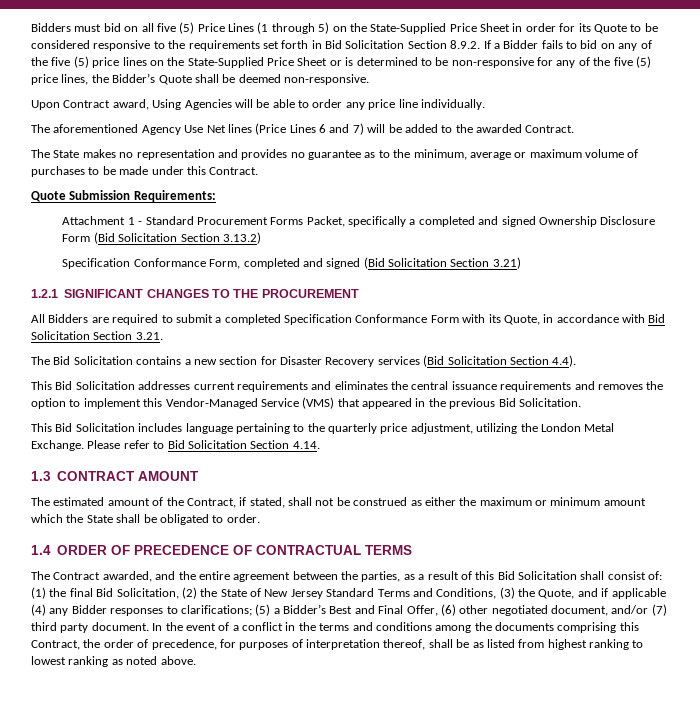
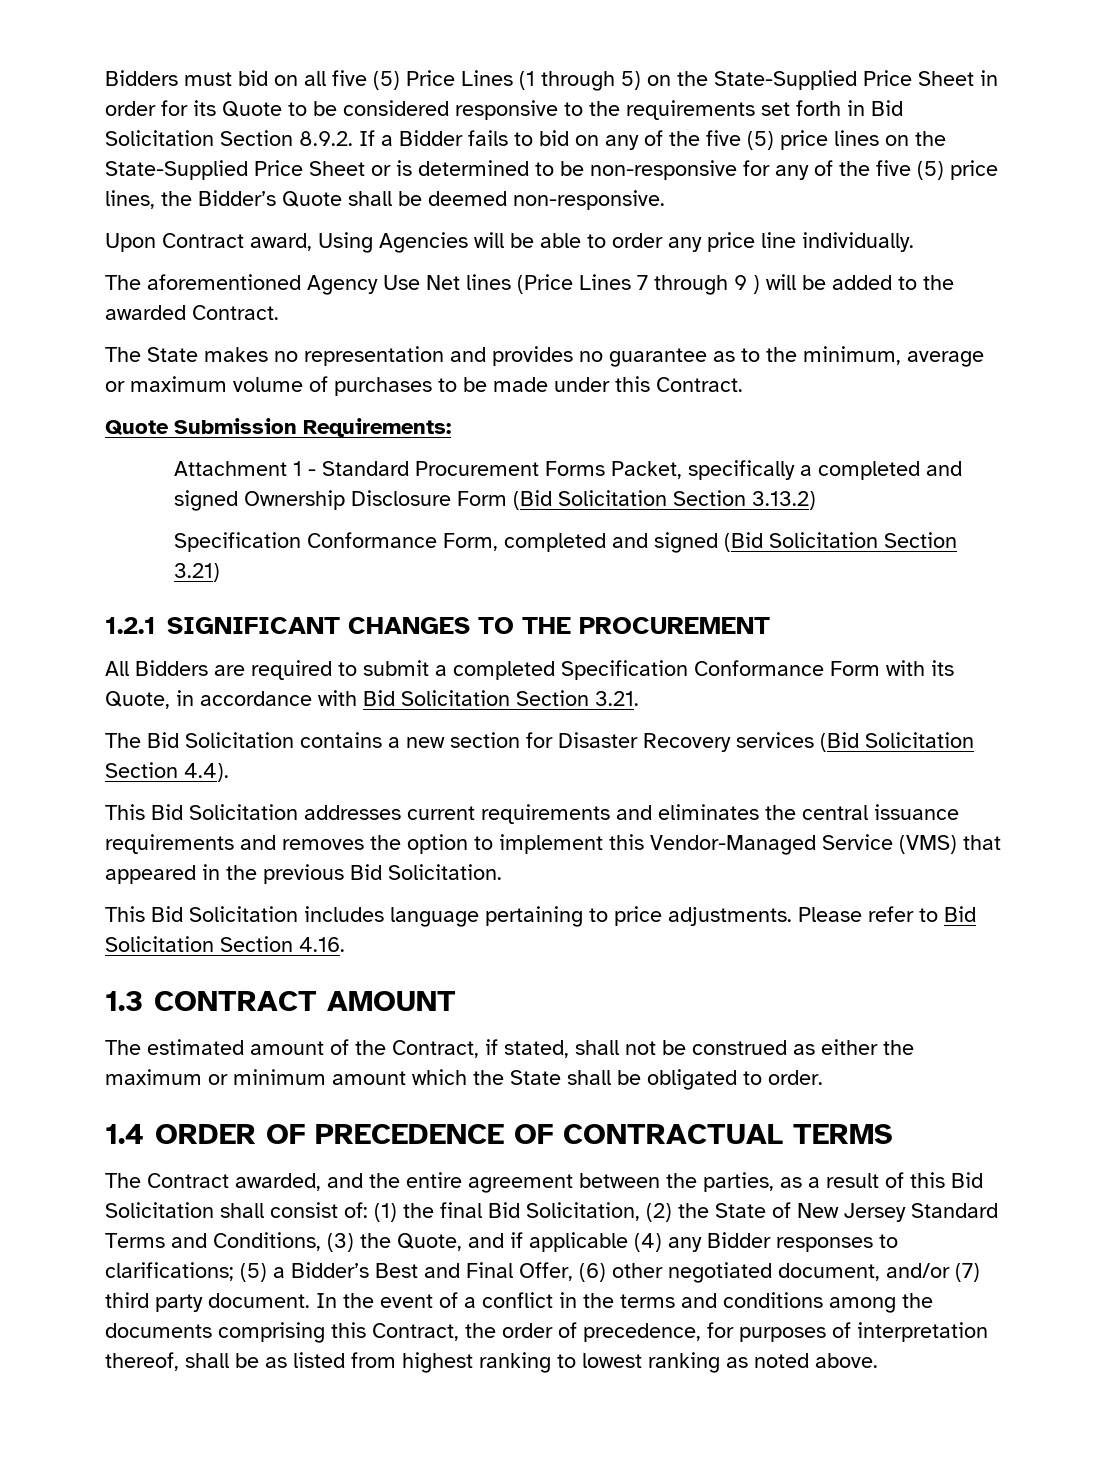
- The aforementioned Agency Use Net lines (Price Lines 6 and 7) will be added to the awarded Contract.
+ The aforementioned Agency Use Net lines (Price Lines 7 through 9 ) will be added to the awarded Contract.
- This Bid Solicitation includes language pertaining to the quarterly price adjustment, utilizing the London Metal Exchange.
+ This Bid Solicitation includes language pertaining to price adjustments.
- Please refer to Bid Solicitation Section 4.14.
+ Please refer to Bid Solicitation Section 4.16.

